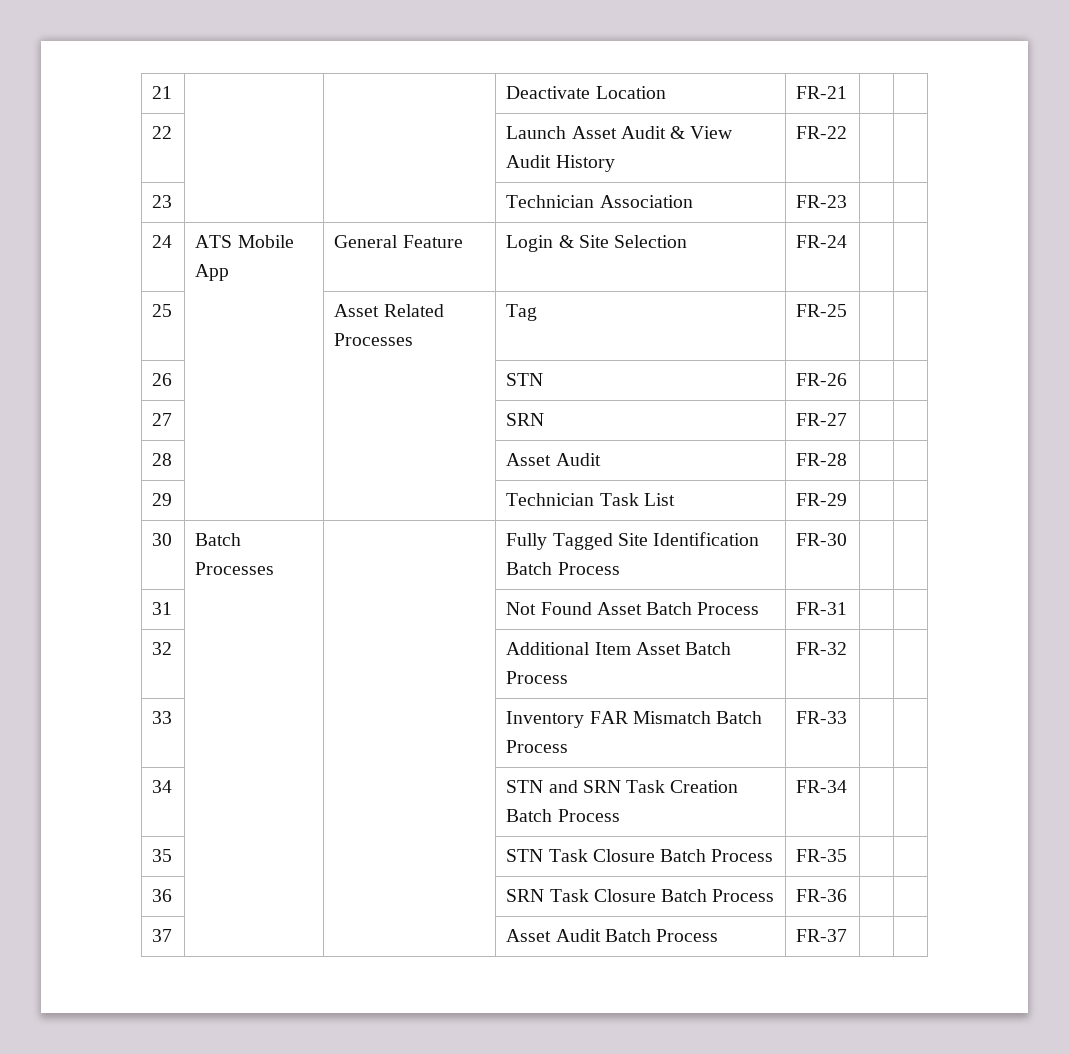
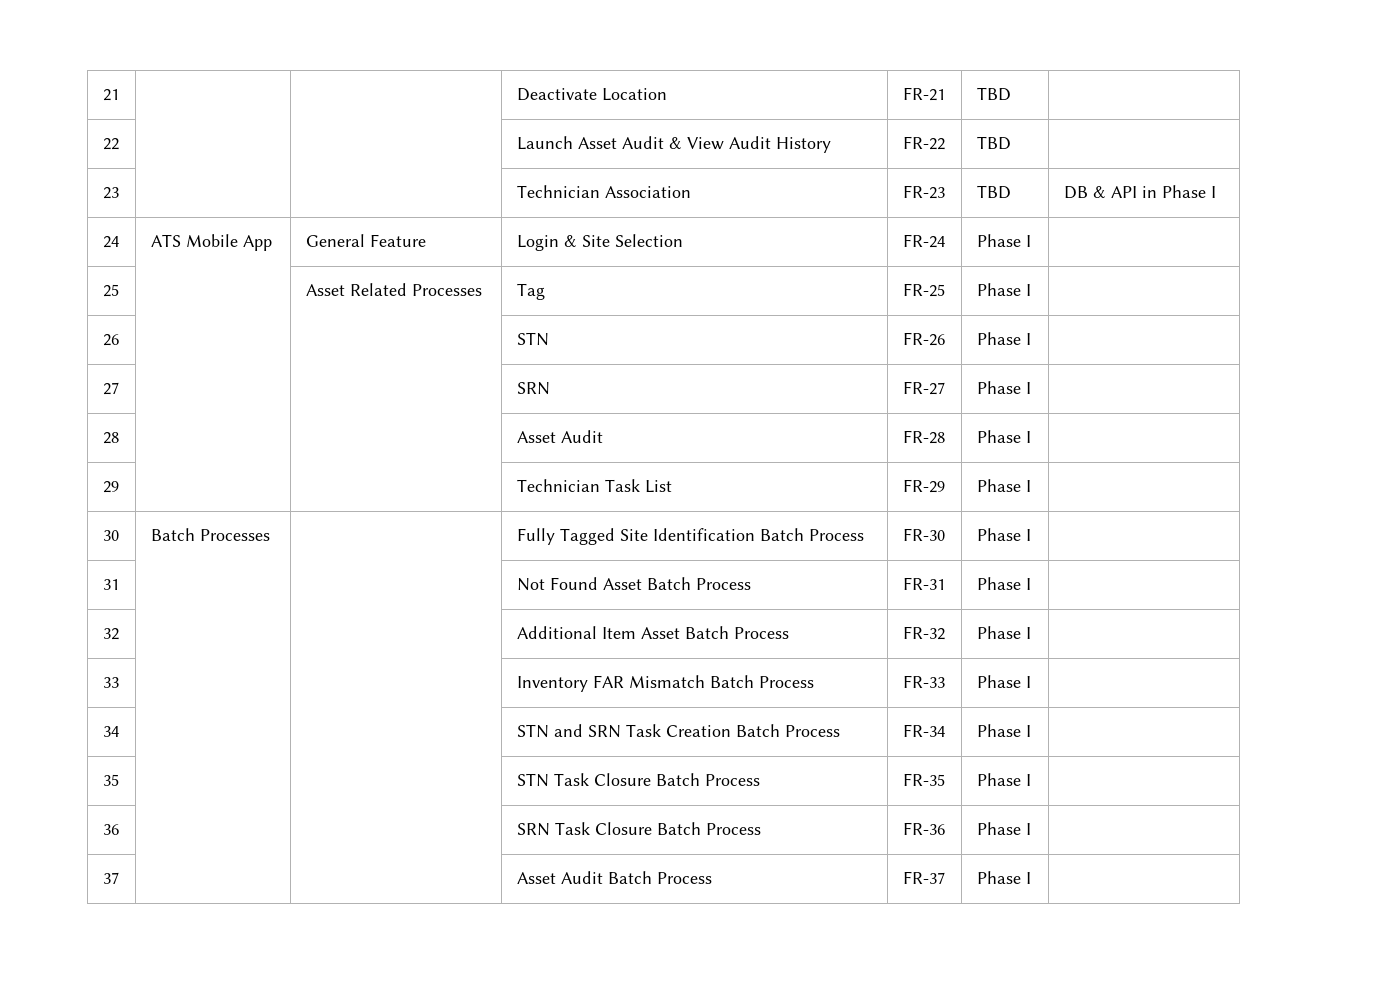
- 21 | | | Deactivate Location | FR-21 | |
+ 21 | | | Deactivate Location | FR-21 | TBD |
- 22 | | | Launch Asset Audit & View Audit History | FR-22 | |
+ 22 | | | Launch Asset Audit & View Audit History | FR-22 | TBD |
- 23 | | | Technician Association | FR-23 | |
+ 23 | | | Technician Association | FR-23 | TBD | DB & API in Phase I
- 24 | ATS Mobile App | General Feature | Login & Site Selection | FR-24 | |
+ 24 | ATS Mobile App | General Feature | Login & Site Selection | FR-24 | Phase I |
- 25 | | Asset Related Processes | Tag | FR-25 | |
+ 25 | | Asset Related Processes | Tag | FR-25 | Phase I |
- 26 | | | STN | FR-26 | |
+ 26 | | | STN | FR-26 | Phase I |
- 27 | | | SRN | FR-27 | |
+ 27 | | | SRN | FR-27 | Phase I |
- 28 | | | Asset Audit | FR-28 | |
+ 28 | | | Asset Audit | FR-28 | Phase I |
- 29 | | | Technician Task List | FR-29 | |
+ 29 | | | Technician Task List | FR-29 | Phase I |
- 30 | Batch Processes | | Fully Tagged Site Identification Batch Process | FR-30 | |
+ 30 | Batch Processes | | Fully Tagged Site Identification Batch Process | FR-30 | Phase I |
- 31 | | | Not Found Asset Batch Process | FR-31 | |
+ 31 | | | Not Found Asset Batch Process | FR-31 | Phase I |
- 32 | | | Additional Item Asset Batch Process | FR-32 | |
+ 32 | | | Additional Item Asset Batch Process | FR-32 | Phase I |
- 33 | | | Inventory FAR Mismatch Batch Process | FR-33 | |
+ 33 | | | Inventory FAR Mismatch Batch Process | FR-33 | Phase I |
- 34 | | | STN and SRN Task Creation Batch Process | FR-34 | |
+ 34 | | | STN and SRN Task Creation Batch Process | FR-34 | Phase I |
- 35 | | | STN Task Closure Batch Process | FR-35 | |
+ 35 | | | STN Task Closure Batch Process | FR-35 | Phase I |
- 36 | | | SRN Task Closure Batch Process | FR-36 | |
+ 36 | | | SRN Task Closure Batch Process | FR-36 | Phase I |
- 37 | | | Asset Audit Batch Process | FR-37 | |
+ 37 | | | Asset Audit Batch Process | FR-37 | Phase I |

